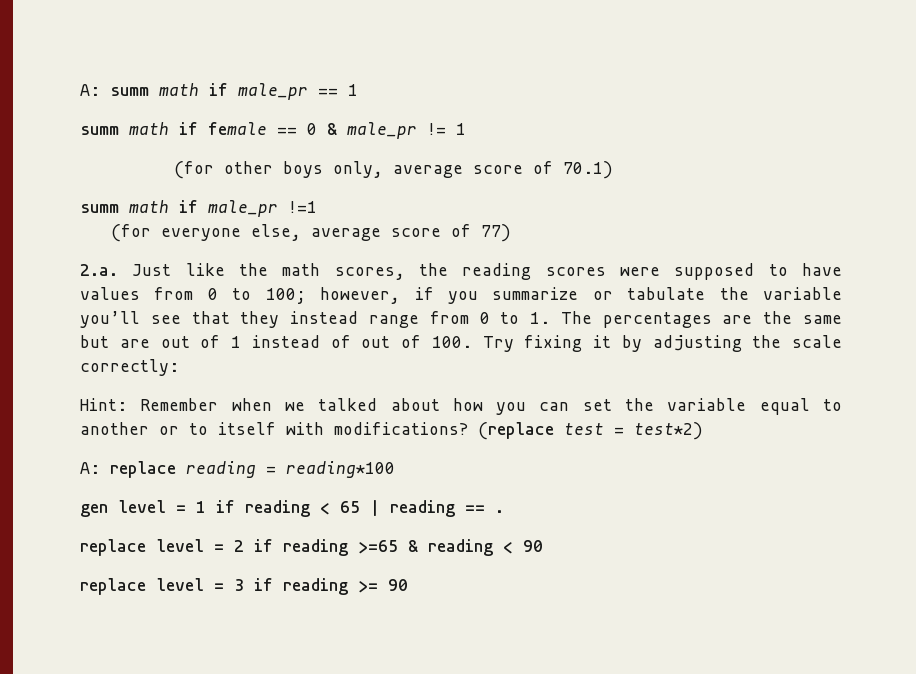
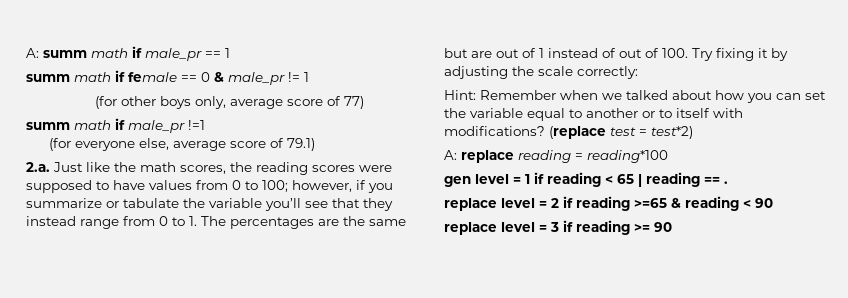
- (for other boys only, average score of 70.1)
+ (for other boys only, average score of 77)
- (for everyone else, average score of 77)
+ (for everyone else, average score of 79.1)

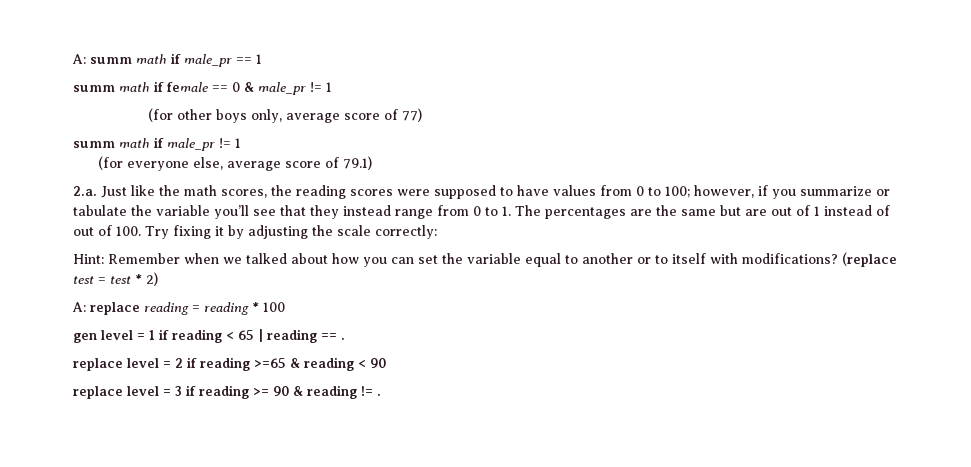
- summ math if male_pr !=1
+ summ math if male_pr != 1
- (replace test = test*2)
+ (replace test = test * 2)
- A: replace reading = reading*100
+ A: replace reading = reading * 100
- replace level = 3 if reading >= 90
+ replace level = 3 if reading >= 90 & reading != .

